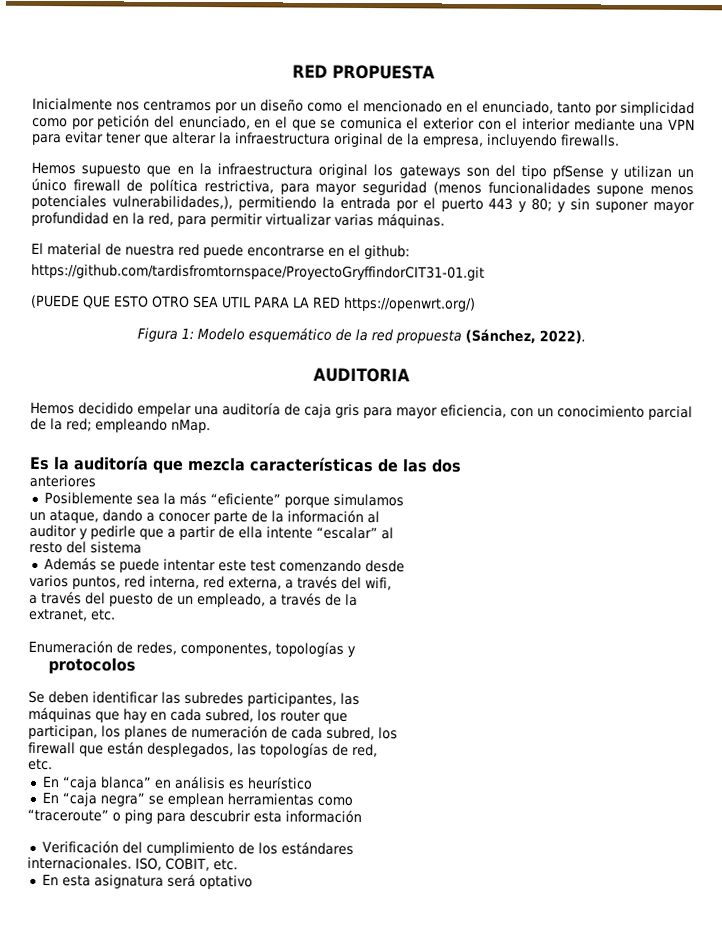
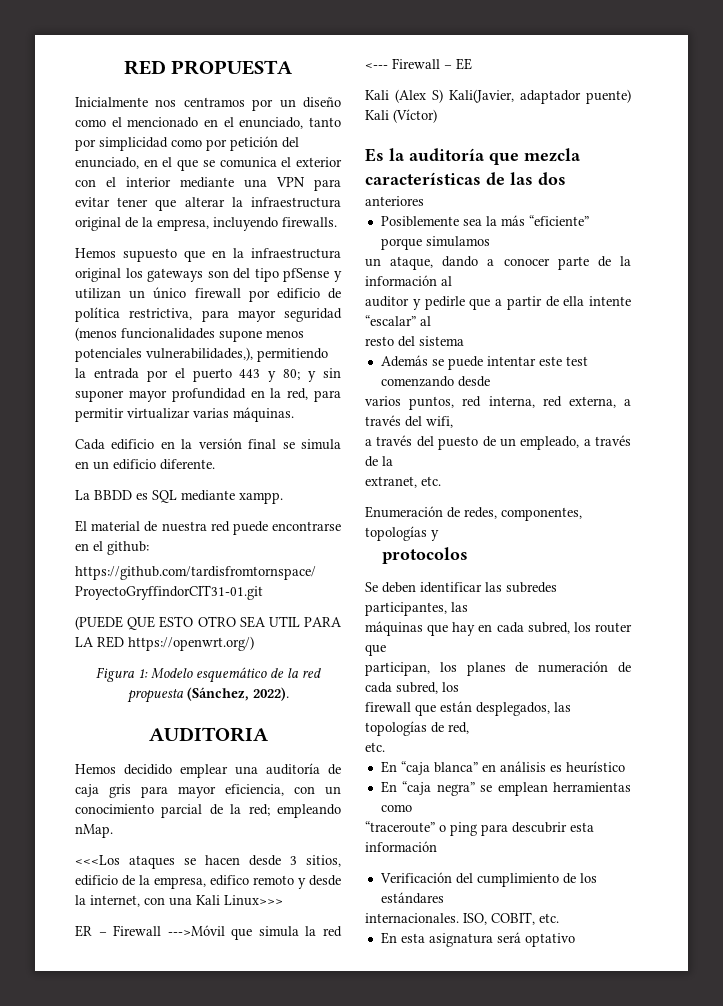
- Hemos supuesto que en la infraestructura original los gateways son del tipo pfSense y utilizan un único firewall de política restrictiva, para mayor seguridad (menos funcionalidades supone menos potenciales vulnerabilidades,), permitiendo la entrada por el puerto 443 y 80; y sin suponer mayor profundidad en la red, para permitir virtualizar varias máquinas.
+ Hemos supuesto que en la infraestructura original los gateways son del tipo pfSense y utilizan un único firewall por edificio de política restrictiva, para mayor seguridad (menos funcionalidades supone menos potenciales vulnerabilidades,), permitiendo la entrada por el puerto 443 y 80; y sin suponer mayor profundidad en la red, para permitir virtualizar varias máquinas.
+ Cada edificio en la versión final se simula en un edificio diferente.
+ La BBDD es SQL mediante xampp.
- Hemos decidido empelar una auditoría de caja gris para mayor eficiencia, con un conocimiento parcial de la red; empleando nMap.
+ Hemos decidido emplear una auditoría de caja gris para mayor eficiencia, con un conocimiento parcial de la red; empleando nMap.
+ <<<Los ataques se hacen desde 3 sitios, edificio de la empresa, edifico remoto y desde la internet, con una Kali Linux>>>
+ ER – Firewall --->Móvil que simula la red <--- Firewall – EE
+ Kali (Alex S) Kali(Javier, adaptador puente) Kali (Víctor)

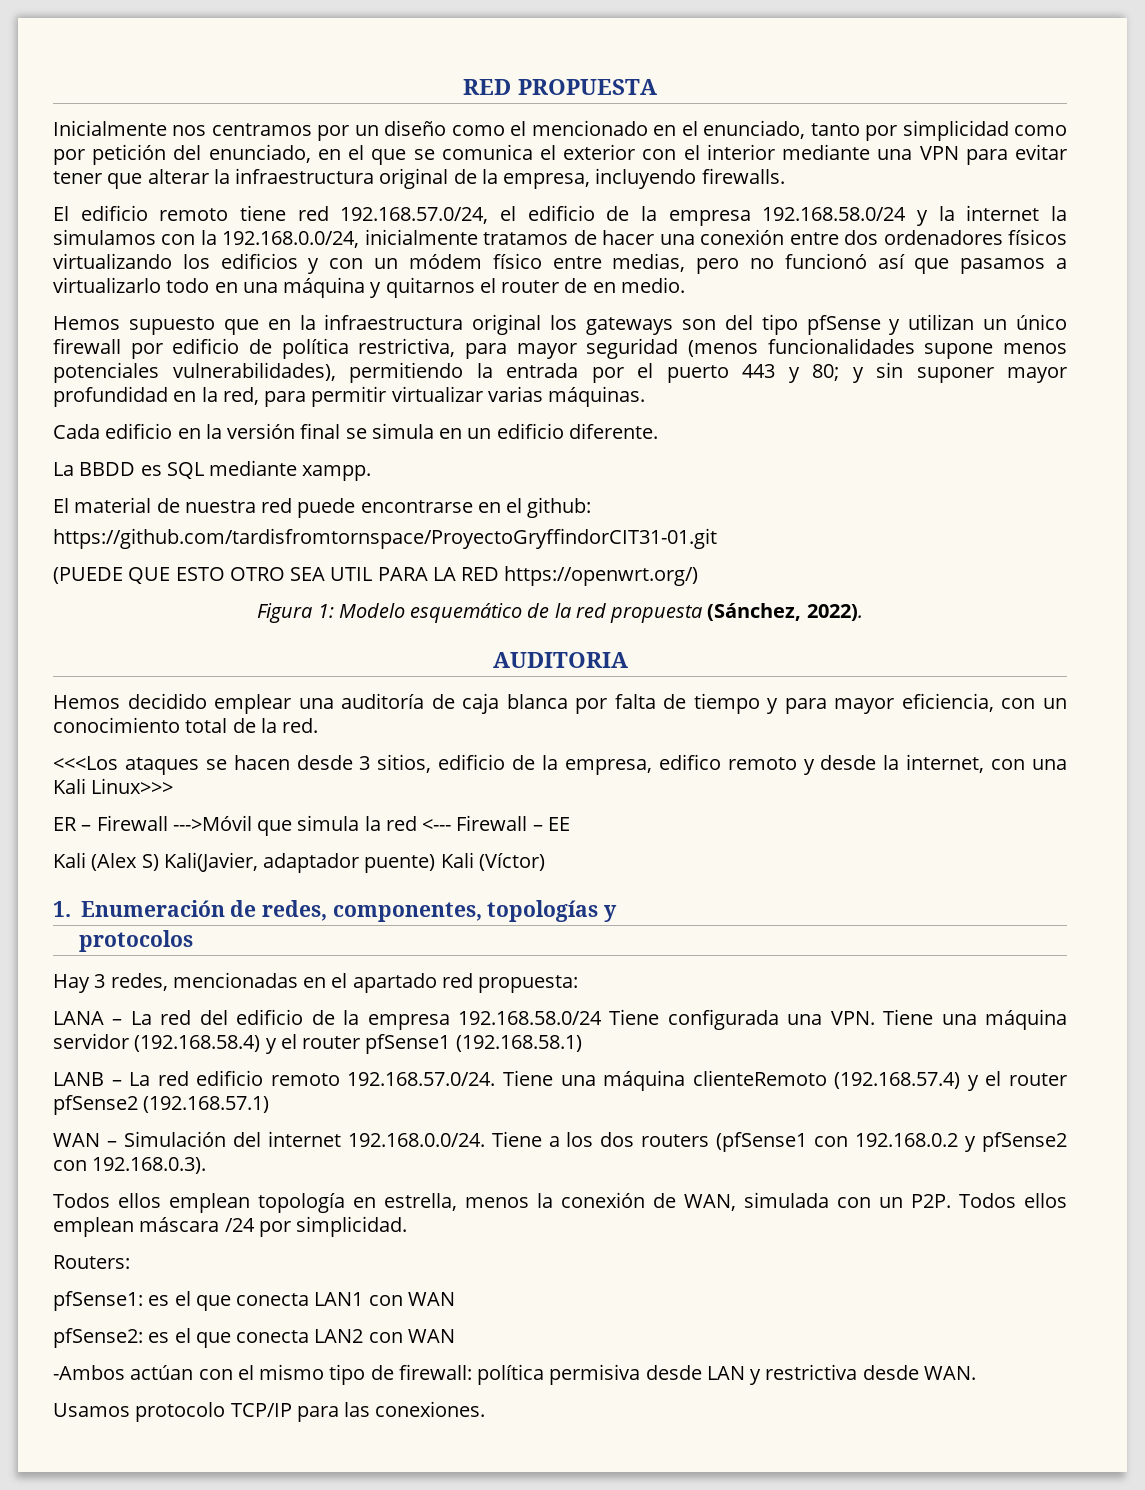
+ El edificio remoto tiene red 192.168.57.0/24, el edificio de la empresa 192.168.58.0/24 y la internet la simulamos con la 192.168.0.0/24, inicialmente tratamos de hacer una conexión entre dos ordenadores físicos virtualizando los edificios y con un módem físico entre medias, pero no funcionó así que pasamos a virtualizarlo todo en una máquina y quitarnos el router de en medio.
- Hemos supuesto que en la infraestructura original los gateways son del tipo pfSense y utilizan un único firewall por edificio de política restrictiva, para mayor seguridad (menos funcionalidades supone menos potenciales vulnerabilidades,), permitiendo la entrada por el puerto 443 y 80; y sin suponer mayor profundidad en la red, para permitir virtualizar varias máquinas.
+ Hemos supuesto que en la infraestructura original los gateways son del tipo pfSense y utilizan un único firewall por edificio de política restrictiva, para mayor seguridad (menos funcionalidades supone menos potenciales vulnerabilidades), permitiendo la entrada por el puerto 443 y 80; y sin suponer mayor profundidad en la red, para permitir virtualizar varias máquinas.
- Hemos decidido emplear una auditoría de caja gris para mayor eficiencia, con un conocimiento parcial de la red; empleando nMap.
+ Hemos decidido emplear una auditoría de caja blanca por falta de tiempo y para mayor eficiencia, con un conocimiento total de la red.
- Es la auditoría que mezcla características de las dos
- anteriores
- Posiblemente sea la más “eficiente” porque simulamos
- un ataque, dando a conocer parte de la información al
- auditor y pedirle que a partir de ella intente “escalar” al
- resto del sistema
- Además se puede intentar este test comenzando desde
- varios puntos, red interna, red externa, a través del wifi,
- a través del puesto de un empleado, a través de la
- extranet, etc.
- Enumeración de redes, componentes, topologías y
+ 1. Enumeración de redes, componentes, topologías y
- Se deben identificar las subredes participantes, las
- máquinas que hay en cada subred, los router que
- participan, los planes de numeración de cada subred, los
- firewall que están desplegados, las topologías de red,
- etc.
- En “caja blanca” en análisis es heurístico
- En “caja negra” se emplean herramientas como
- “traceroute” o ping para descubrir esta información
- Verificación del cumplimiento de los estándares
- internacionales. ISO, COBIT, etc.
- En esta asignatura será optativo
+ Hay 3 redes, mencionadas en el apartado red propuesta:
+ LANA – La red del edificio de la empresa 192.168.58.0/24 Tiene configurada una VPN. Tiene una máquina servidor (192.168.58.4) y el router pfSense1 (192.168.58.1)
+ LANB – La red edificio remoto 192.168.57.0/24. Tiene una máquina clienteRemoto (192.168.57.4) y el router pfSense2 (192.168.57.1)
+ WAN – Simulación del internet 192.168.0.0/24. Tiene a los dos routers (pfSense1 con 192.168.0.2 y pfSense2 con 192.168.0.3).
+ Todos ellos emplean topología en estrella, menos la conexión de WAN, simulada con un P2P. Todos ellos emplean máscara /24 por simplicidad.
+ Routers:
+ pfSense1: es el que conecta LAN1 con WAN
+ pfSense2: es el que conecta LAN2 con WAN
+ -Ambos actúan con el mismo tipo de firewall: política permisiva desde LAN y restrictiva desde WAN.
+ Usamos protocolo TCP/IP para las conexiones.

